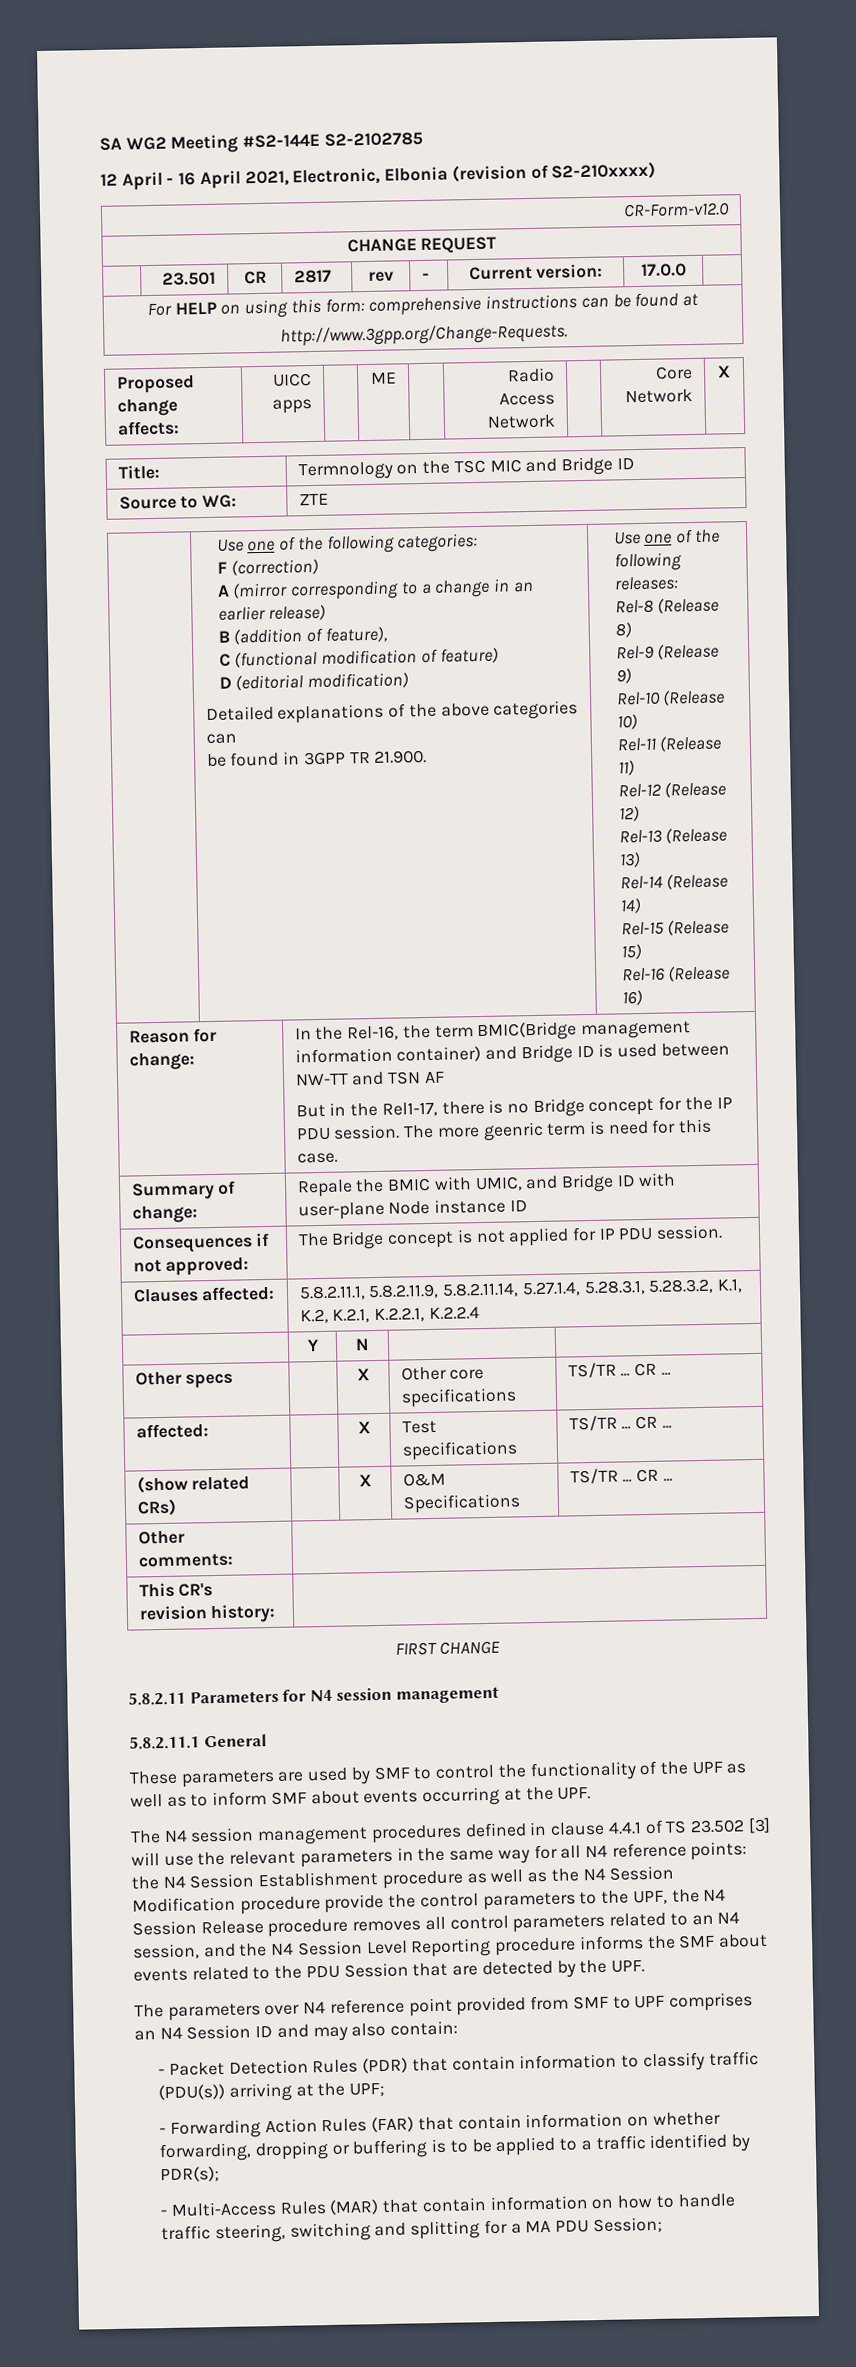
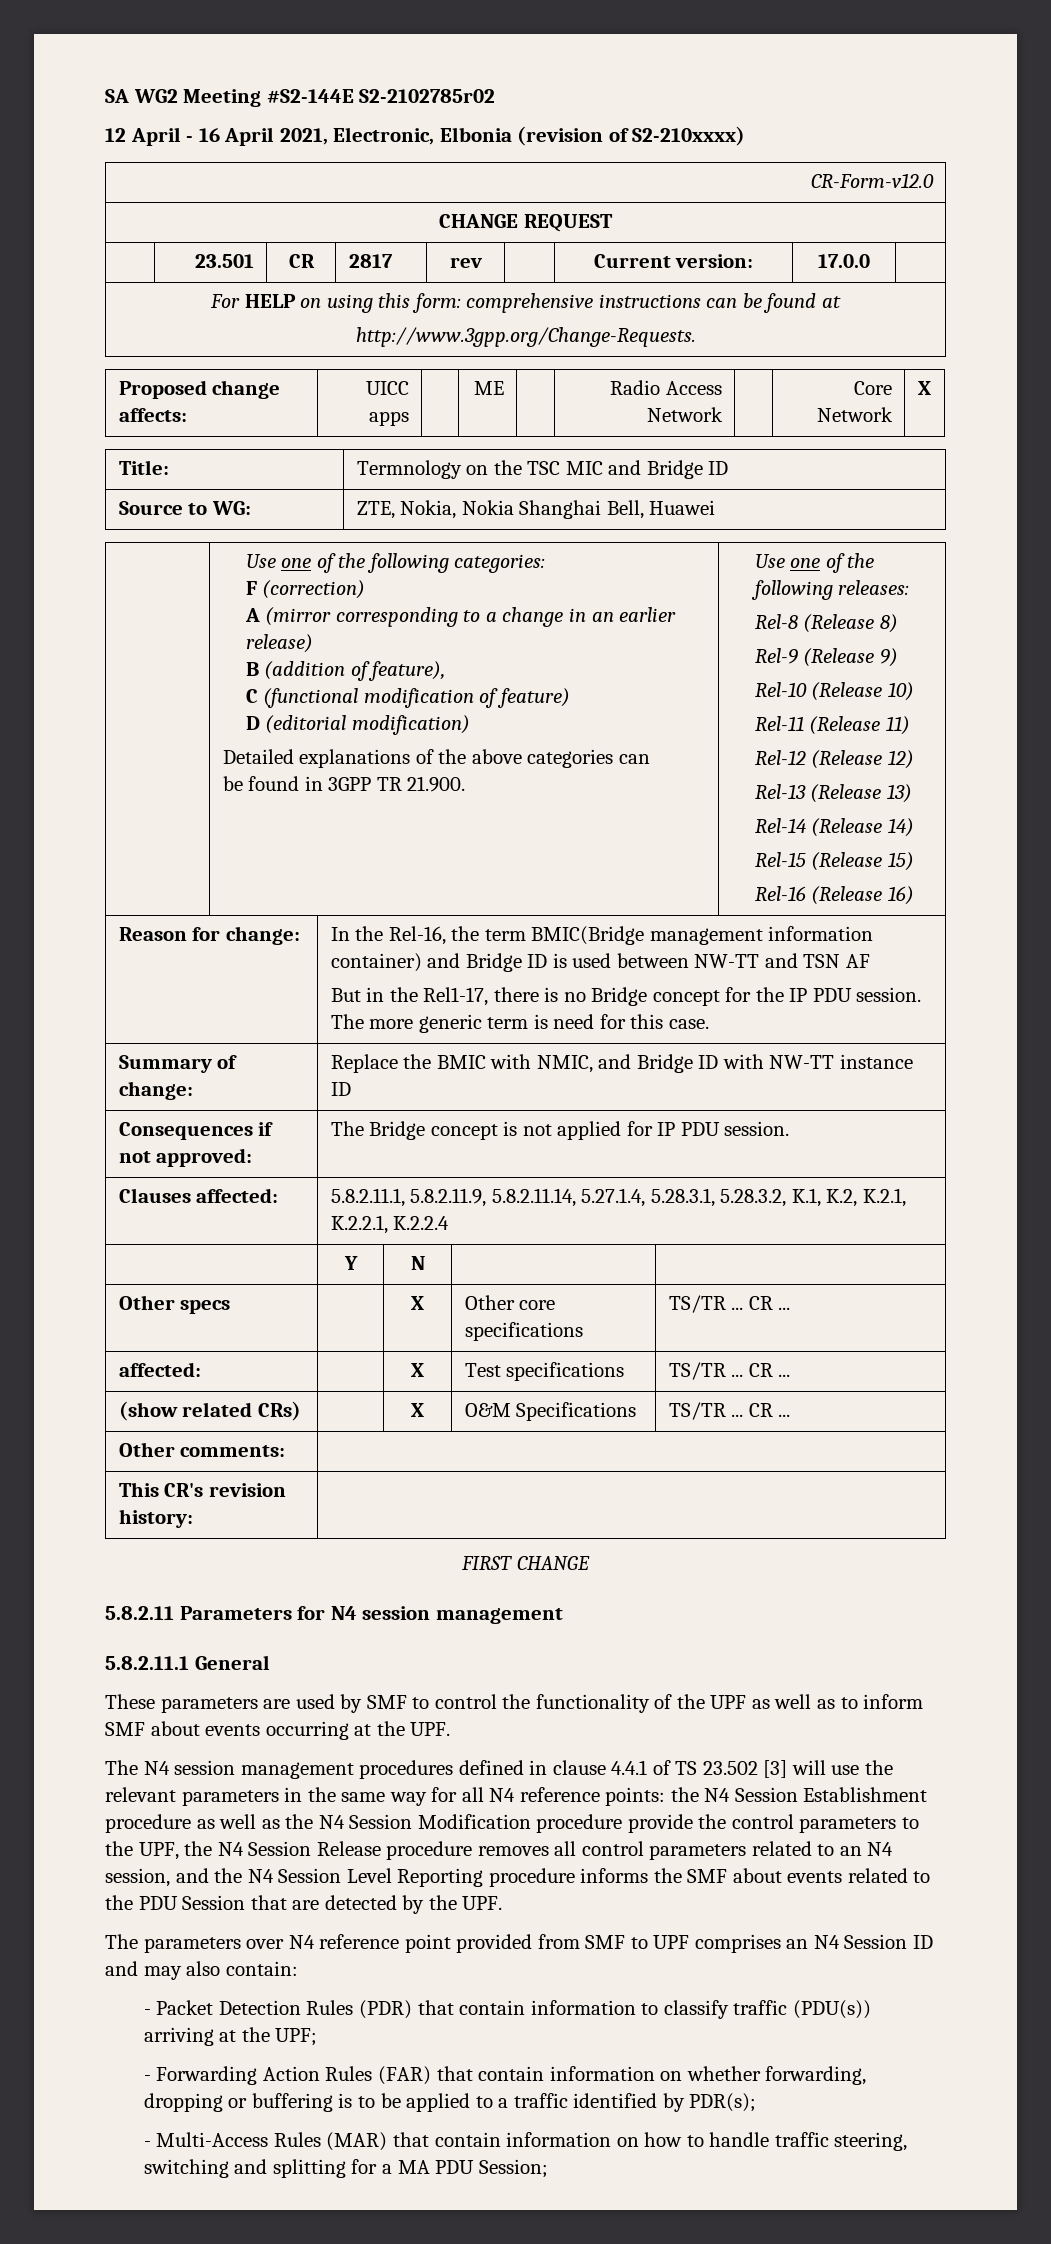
- SA WG2 Meeting #S2-144E S2-2102785
+ SA WG2 Meeting #S2-144E S2-2102785r02
- | 23.501 | CR | 2817 | rev | - | Current version: | 17.0.0 |
+ | 23.501 | CR | 2817 | rev | | Current version: | 17.0.0 |
- Source to WG: | ZTE
+ Source to WG: | ZTE, Nokia, Nokia Shanghai Bell, Huawei
- The more geenric term is need for this case.
+ The more generic term is need for this case.
- Summary of change: | Repale the BMIC with UMIC, and Bridge ID with user-plane Node instance ID
+ Summary of change: | Replace the BMIC with NMIC, and Bridge ID with NW-TT instance ID

